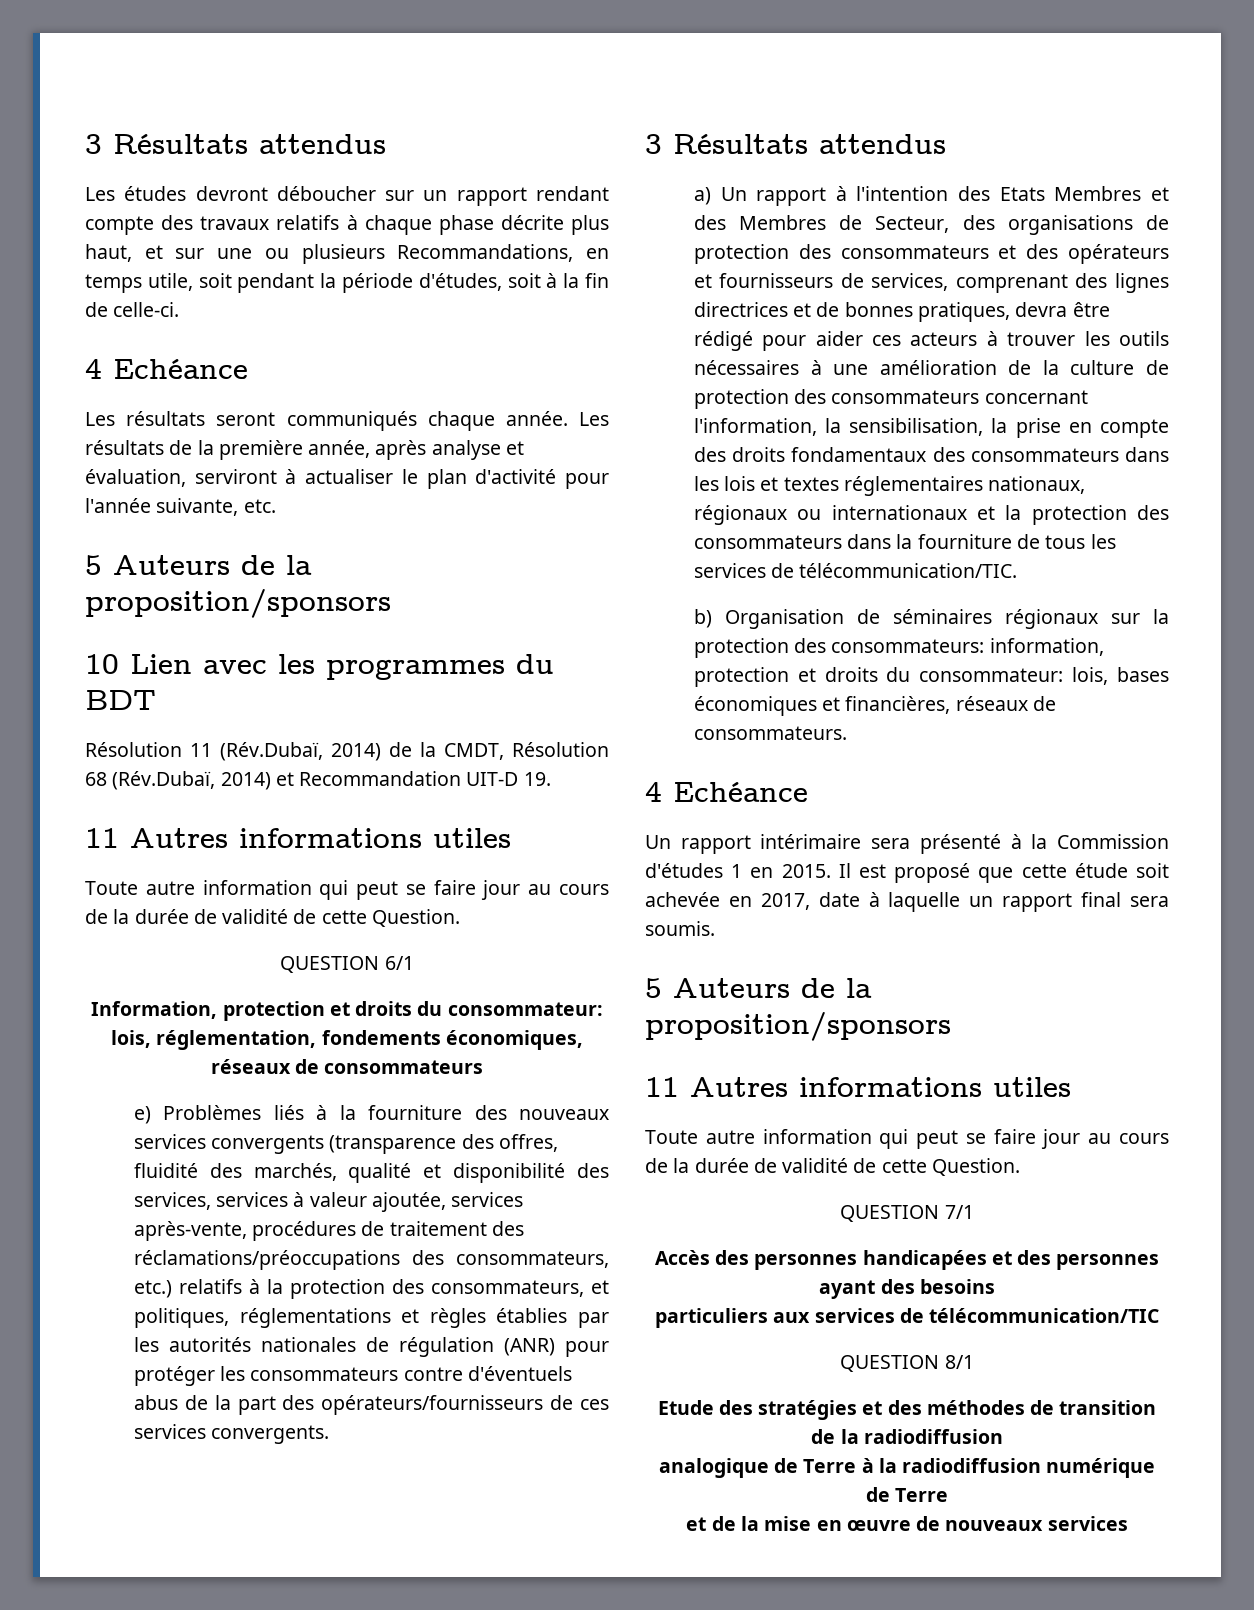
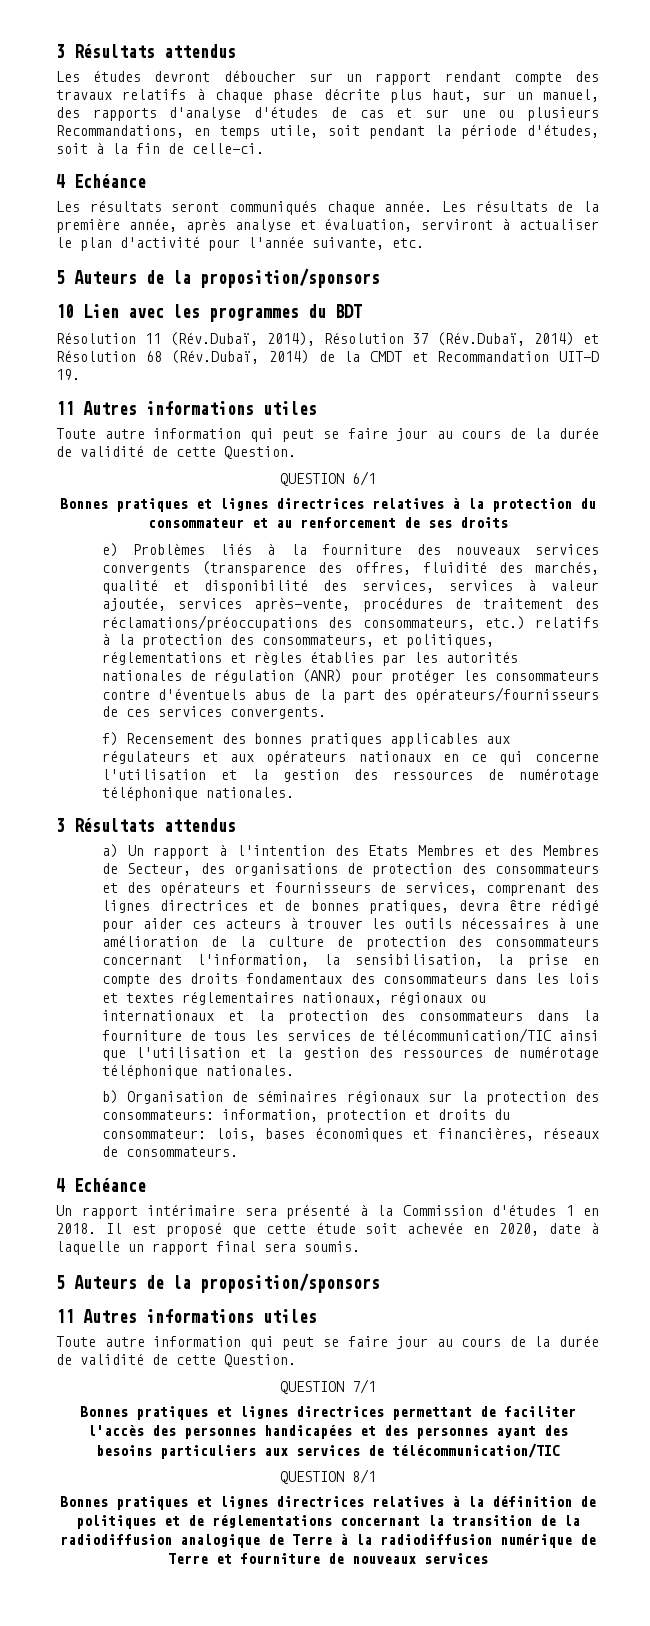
- Les études devront déboucher sur un rapport rendant compte des travaux relatifs à chaque phase décrite plus haut, et sur une ou plusieurs Recommandations, en temps utile, soit pendant la période d'études, soit à la fin de celle-ci.
+ Les études devront déboucher sur un rapport rendant compte des travaux relatifs à chaque phase décrite plus haut, sur un manuel, des rapports d'analyse d'études de cas et sur une ou plusieurs Recommandations, en temps utile, soit pendant la période d'études, soit à la fin de celle-ci.
- Résolution 11 (Rév.Dubaï, 2014) de la CMDT, Résolution 68 (Rév.Dubaï, 2014) et Recommandation UIT-D 19.
+ Résolution 11 (Rév.Dubaï, 2014), Résolution 37 (Rév.Dubaï, 2014) et Résolution 68 (Rév.Dubaï, 2014) de la CMDT et Recommandation UIT-D 19.
- Information, protection et droits du consommateur: lois, réglementation, fondements économiques, réseaux de consommateurs
+ Bonnes pratiques et lignes directrices relatives à la protection du consommateur et au renforcement de ses droits
+ f) Recensement des bonnes pratiques applicables aux régulateurs et aux opérateurs nationaux en ce qui concerne l'utilisation et la gestion des ressources de numérotage téléphonique nationales.
- a) Un rapport à l'intention des Etats Membres et des Membres de Secteur, des organisations de protection des consommateurs et des opérateurs et fournisseurs de services, comprenant des lignes directrices et de bonnes pratiques, devra être rédigé pour aider ces acteurs à trouver les outils nécessaires à une amélioration de la culture de protection des consommateurs concernant l'information, la sensibilisation, la prise en compte des droits fondamentaux des consommateurs dans les lois et textes réglementaires nationaux, régionaux ou internationaux et la protection des consommateurs dans la fourniture de tous les services de télécommunication/TIC.
+ a) Un rapport à l'intention des Etats Membres et des Membres de Secteur, des organisations de protection des consommateurs et des opérateurs et fournisseurs de services, comprenant des lignes directrices et de bonnes pratiques, devra être rédigé pour aider ces acteurs à trouver les outils nécessaires à une amélioration de la culture de protection des consommateurs concernant l'information, la sensibilisation, la prise en compte des droits fondamentaux des consommateurs dans les lois et textes réglementaires nationaux, régionaux ou internationaux et la protection des consommateurs dans la fourniture de tous les services de télécommunication/TIC ainsi que l'utilisation et la gestion des ressources de numérotage téléphonique nationales.
- Un rapport intérimaire sera présenté à la Commission d'études 1 en 2015.
+ Un rapport intérimaire sera présenté à la Commission d'études 1 en 2018.
- Il est proposé que cette étude soit achevée en 2017, date à laquelle un rapport final sera soumis.
+ Il est proposé que cette étude soit achevée en 2020, date à laquelle un rapport final sera soumis.
- Accès des personnes handicapées et des personnes ayant des besoins
- particuliers aux services de télécommunication/TIC
+ Bonnes pratiques et lignes directrices permettant de faciliter l'accès des personnes handicapées et des personnes ayant des besoins particuliers aux services de télécommunication/TIC
- Etude des stratégies et des méthodes de transition de la radiodiffusion
- analogique de Terre à la radiodiffusion numérique de Terre
- et de la mise en œuvre de nouveaux services
+ Bonnes pratiques et lignes directrices relatives à la définition de politiques et de réglementations concernant la transition de la radiodiffusion analogique de Terre à la radiodiffusion numérique de Terre et fourniture de nouveaux services

